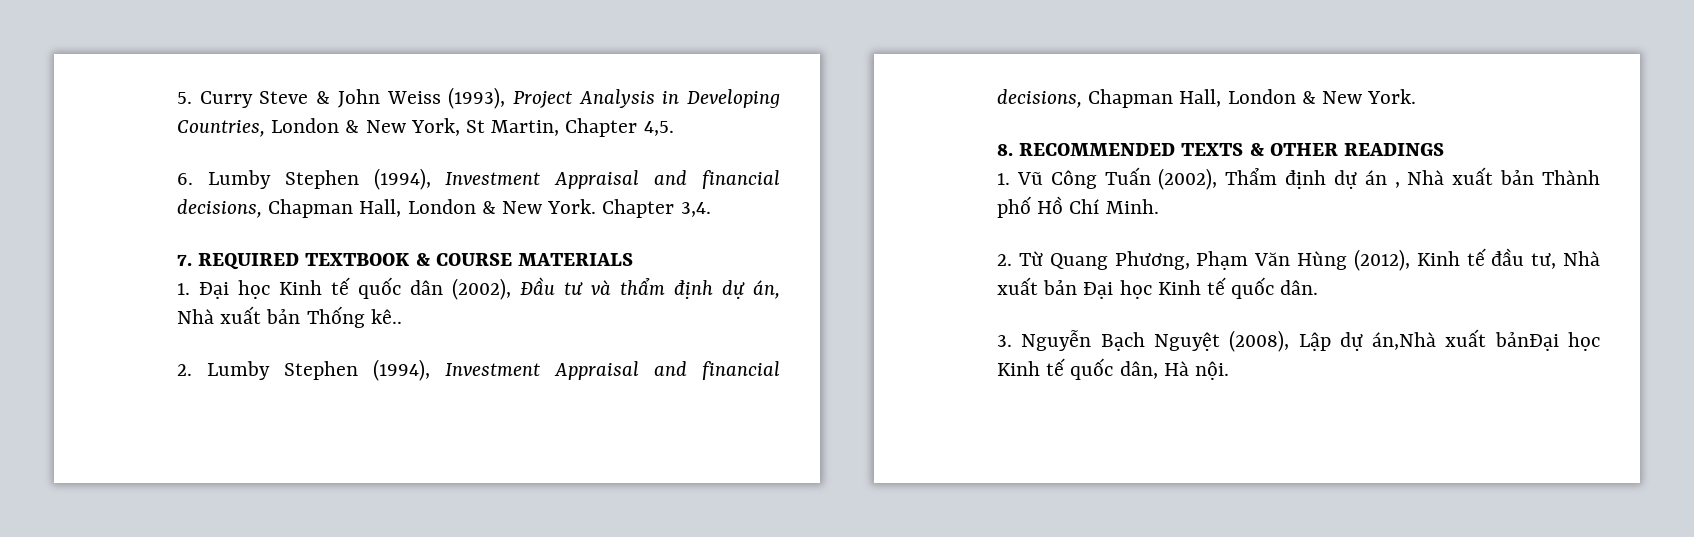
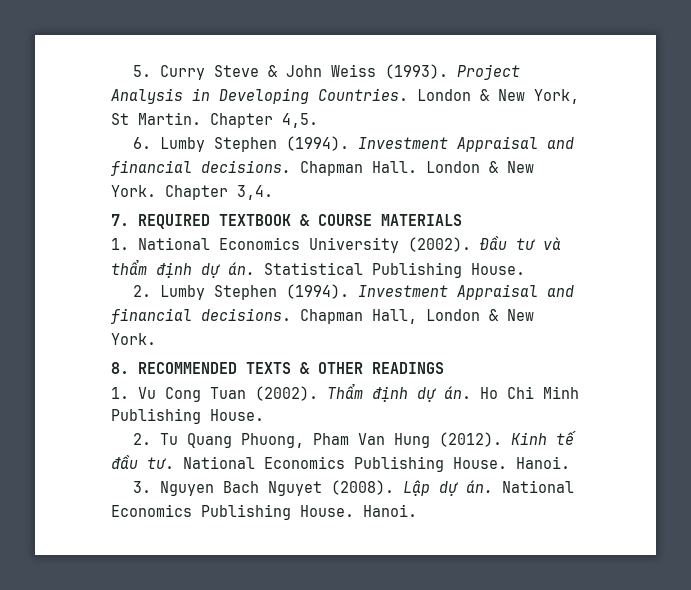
- 5. Curry Steve & John Weiss (1993), Project Analysis in Developing Countries, London & New York, St Martin, Chapter 4,5.
+ 5. Curry Steve & John Weiss (1993). Project Analysis in Developing Countries. London & New York, St Martin. Chapter 4,5.
- 6. Lumby Stephen (1994), Investment Appraisal and financial decisions, Chapman Hall, London & New York.
+ 6. Lumby Stephen (1994). Investment Appraisal and financial decisions. Chapman Hall. London & New York.
- 1. Đại học Kinh tế quốc dân (2002), Đầu tư và thẩm định dự án, Nhà xuất bản Thống kê..
+ 1. National Economics University (2002). Đầu tư và thẩm định dự án. Statistical Publishing House.
- 2. Lumby Stephen (1994), Investment Appraisal and financial decisions, Chapman Hall, London & New York.
+ 2. Lumby Stephen (1994). Investment Appraisal and financial decisions. Chapman Hall, London & New York.
- 1. Vũ Công Tuấn (2002), Thẩm định dự án , Nhà xuất bản Thành phố Hồ Chí Minh.
- 2. Từ Quang Phương, Phạm Văn Hùng (2012), Kinh tế đầu tư, Nhà xuất bản Đại học Kinh tế quốc dân.
- 3. Nguyễn Bạch Nguyệt (2008), Lập dự án,Nhà xuất bảnĐại học Kinh tế quốc dân, Hà nội.
+ 1. Vu Cong Tuan (2002). Thẩm định dự án. Ho Chi Minh Publishing House.
+ 2. Tu Quang Phuong, Pham Van Hung (2012). Kinh tế đầu tư. National Economics Publishing House. Hanoi.
+ 3. Nguyen Bach Nguyet (2008). Lập dự án. National Economics Publishing House. Hanoi.

